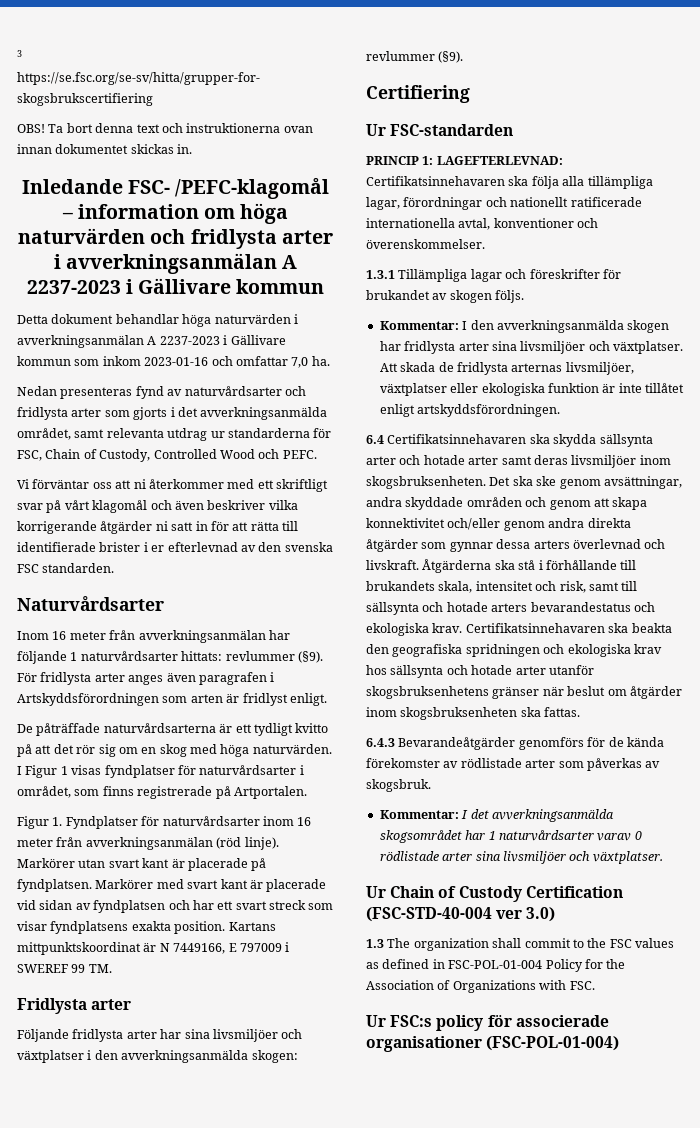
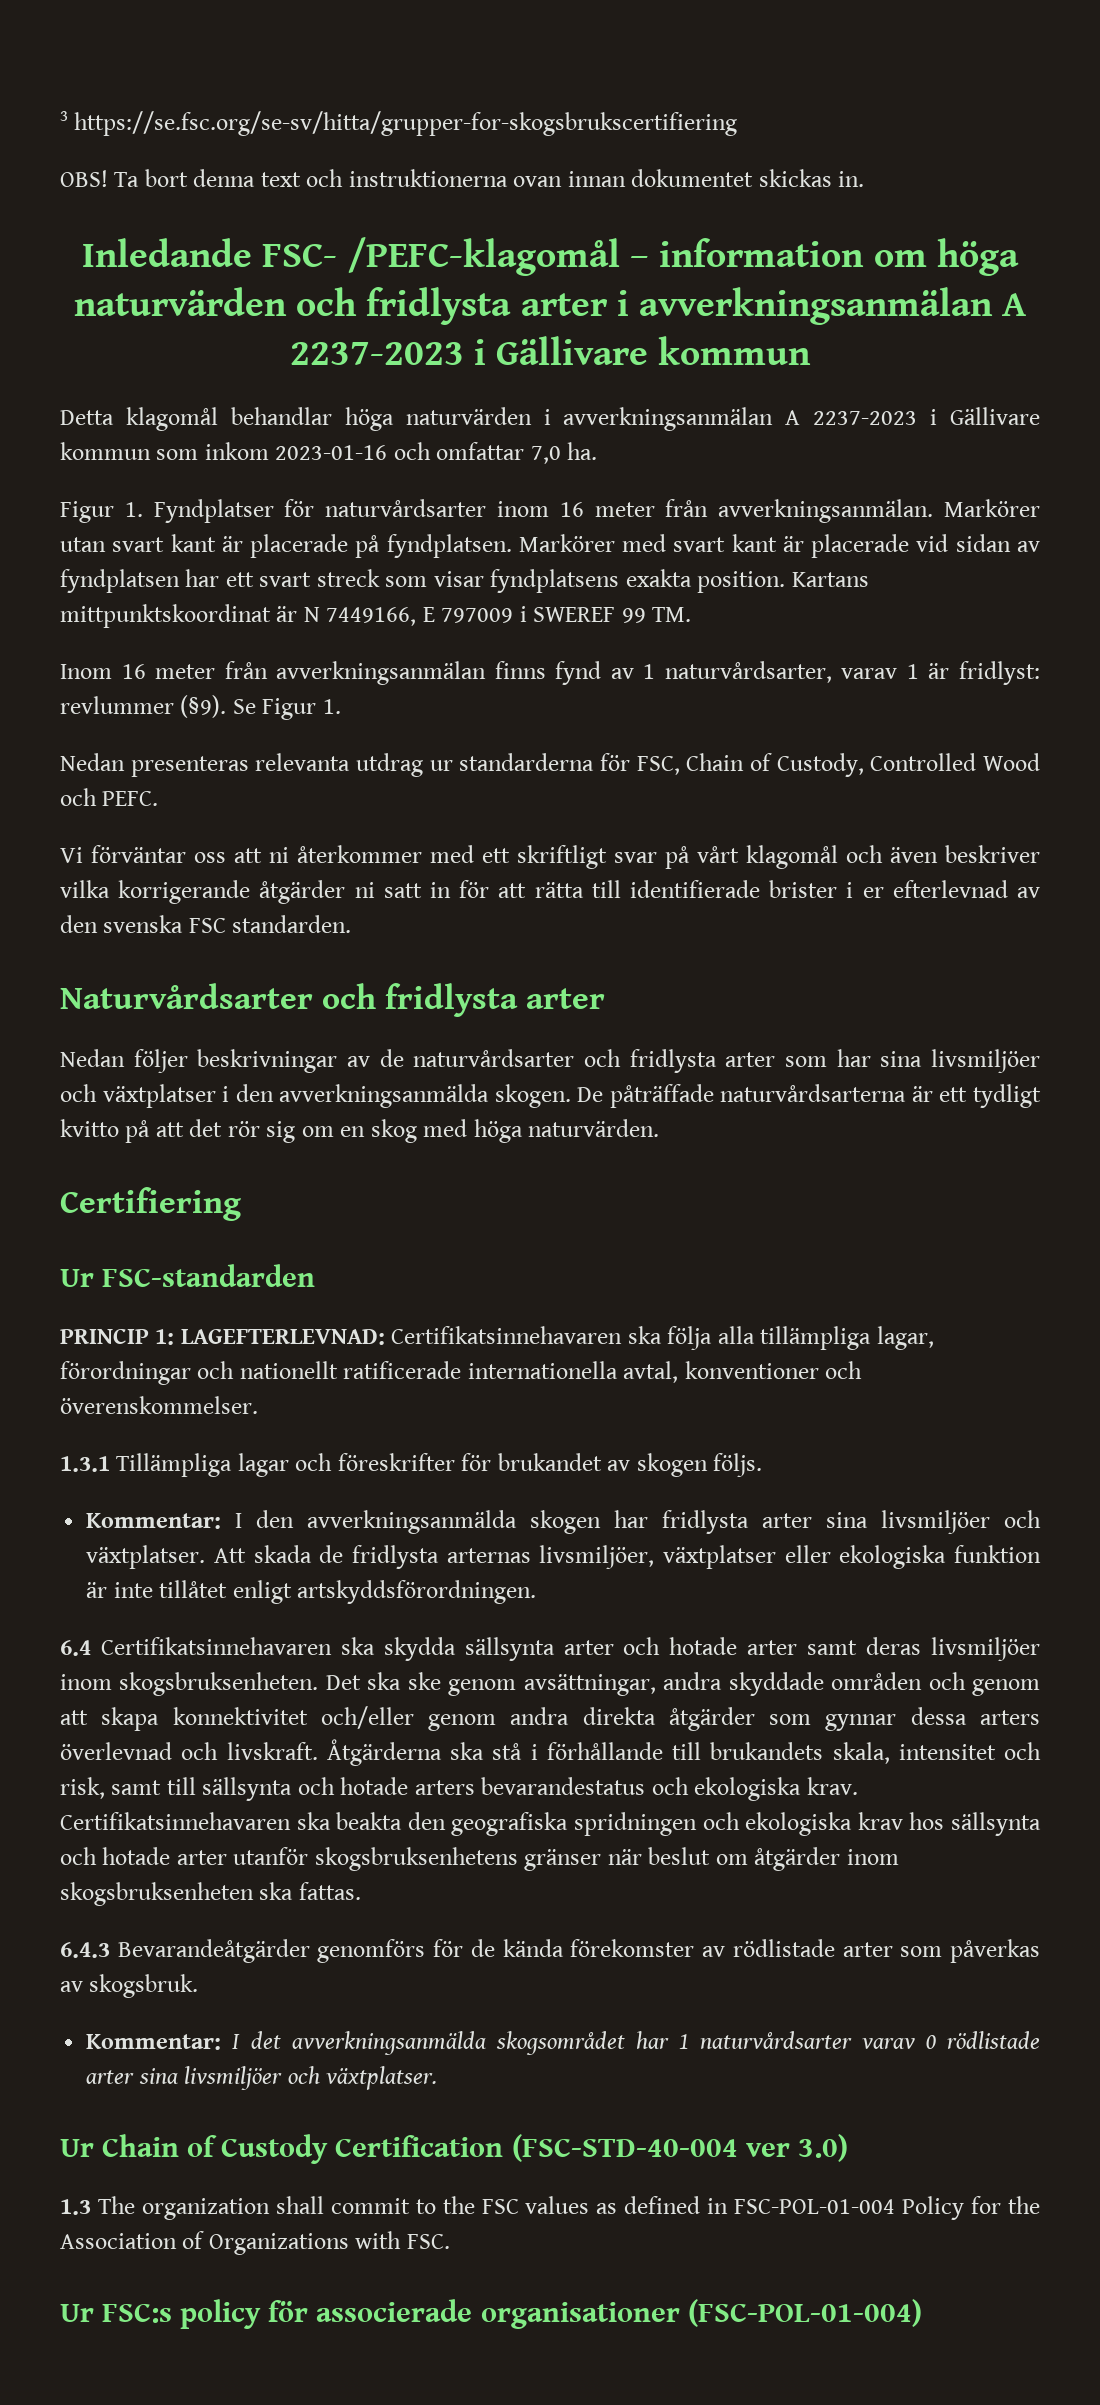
- Detta dokument behandlar höga naturvärden i avverkningsanmälan A 2237-2023 i Gällivare kommun som inkom 2023-01-16 och omfattar 7,0 ha.
+ Detta klagomål behandlar höga naturvärden i avverkningsanmälan A 2237-2023 i Gällivare kommun som inkom 2023-01-16 och omfattar 7,0 ha.
- Nedan presenteras fynd av naturvårdsarter och fridlysta arter som gjorts i det avverkningsanmälda området, samt relevanta utdrag ur standarderna för FSC, Chain of Custody, Controlled Wood och PEFC.
+ Figur 1. Fyndplatser för naturvårdsarter inom 16 meter från avverkningsanmälan. Markörer utan svart kant är placerade på fyndplatsen. Markörer med svart kant är placerade vid sidan av fyndplatsen har ett svart streck som visar fyndplatsens exakta position. Kartans mittpunktskoordinat är N 7449166, E 797009 i SWEREF 99 TM.
+ Inom 16 meter från avverkningsanmälan finns fynd av 1 naturvårdsarter, varav 1 är fridlyst: revlummer (§9). Se Figur 1.
+ Nedan presenteras relevanta utdrag ur standarderna för FSC, Chain of Custody, Controlled Wood och PEFC.
- Naturvårdsarter
- Inom 16 meter från avverkningsanmälan har följande 1 naturvårdsarter hittats: revlummer (§9). För fridlysta arter anges även paragrafen i Artskyddsförordningen som arten är fridlyst enligt.
- De påträffade naturvårdsarterna är ett tydligt kvitto på att det rör sig om en skog med höga naturvärden. I Figur 1 visas fyndplatser för naturvårdsarter i området, som finns registrerade på Artportalen.
- Figur 1. Fyndplatser för naturvårdsarter inom 16 meter från avverkningsanmälan (röd linje). Markörer utan svart kant är placerade på fyndplatsen. Markörer med svart kant är placerade vid sidan av fyndplatsen och har ett svart streck som visar fyndplatsens exakta position. Kartans mittpunktskoordinat är N 7449166, E 797009 i SWEREF 99 TM.
- Fridlysta arter
- Följande fridlysta arter har sina livsmiljöer och växtplatser i den avverkningsanmälda skogen: revlummer (§9).
+ Naturvårdsarter och fridlysta arter
+ Nedan följer beskrivningar av de naturvårdsarter och fridlysta arter som har sina livsmiljöer och växtplatser i den avverkningsanmälda skogen. De påträffade naturvårdsarterna är ett tydligt kvitto på att det rör sig om en skog med höga naturvärden.

